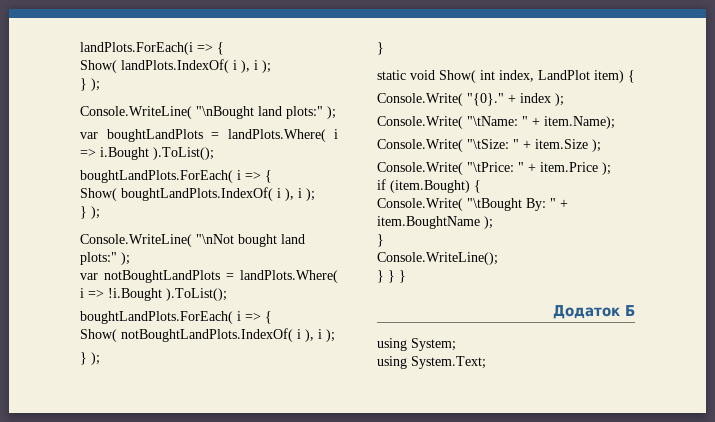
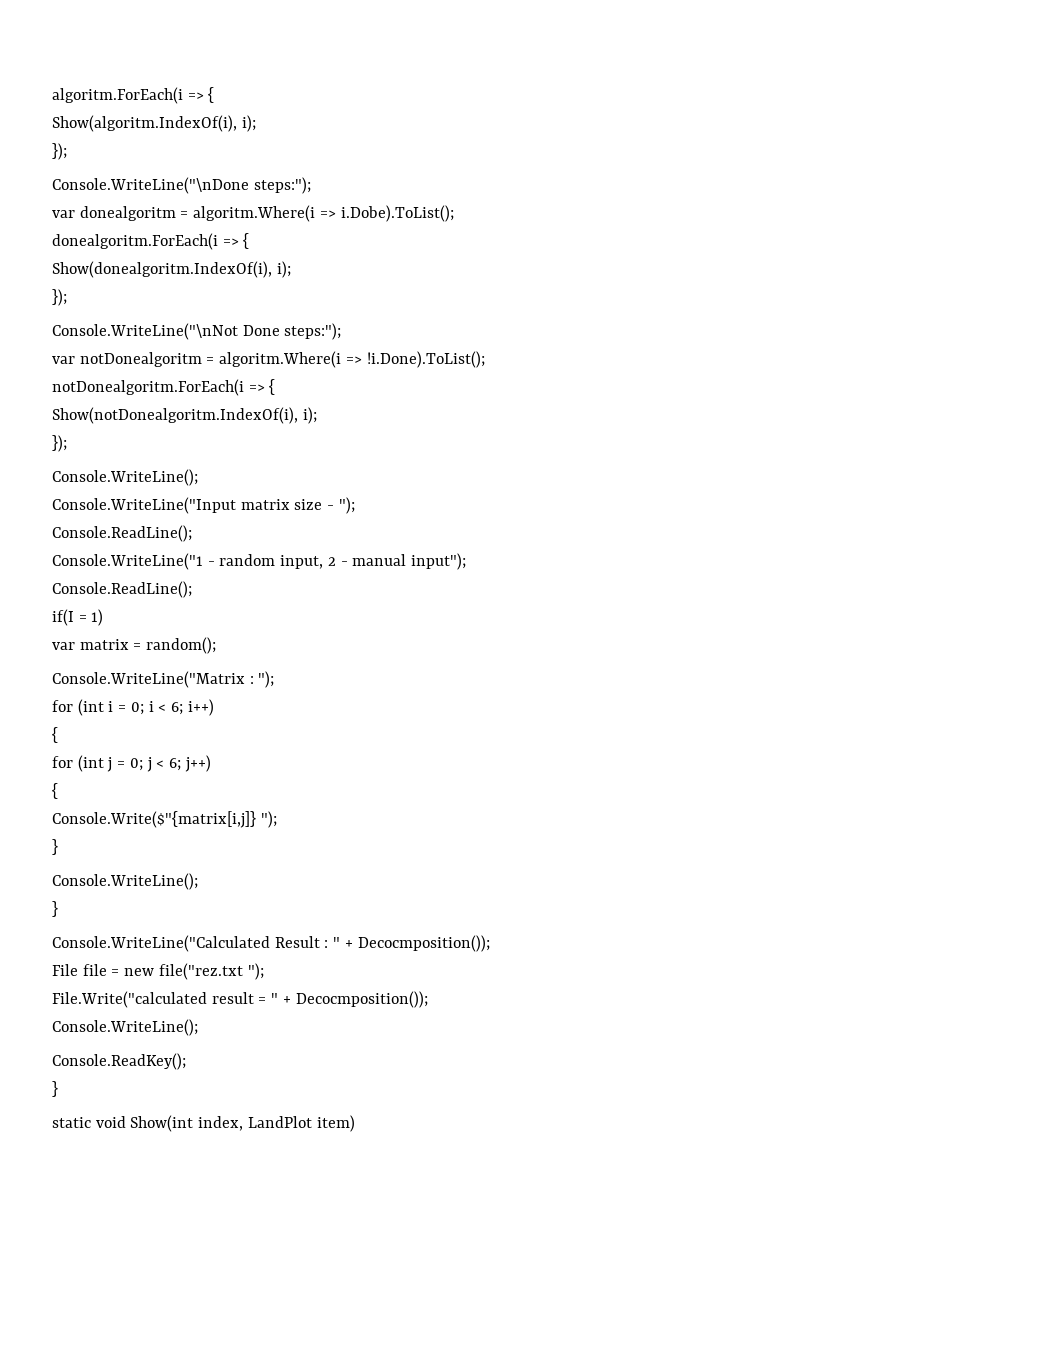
- landPlots.ForEach(i => {
- Show( landPlots.IndexOf( i ), i );
- } );
- Console.WriteLine( "\nBought land plots:" );
- var boughtLandPlots = landPlots.Where( i => i.Bought ).ToList();
- boughtLandPlots.ForEach( i => {
- Show( boughtLandPlots.IndexOf( i ), i );
- } );
- Console.WriteLine( "\nNot bought land plots:" );
- var notBoughtLandPlots = landPlots.Where( i => !i.Bought ).ToList();
- boughtLandPlots.ForEach( i => {
- Show( notBoughtLandPlots.IndexOf( i ), i );
- } );
- }
- static void Show( int index, LandPlot item) {
- Console.Write( "{0}." + index );
- Console.Write( "\tName: " + item.Name);
- Console.Write( "\tSize: " + item.Size );
- Console.Write( "\tPrice: " + item.Price );
- if (item.Bought) {
- Console.Write( "\tBought By: " + item.BoughtName );
+ algoritm.ForEach(i => {
+ Show(algoritm.IndexOf(i), i);
+ });
+ Console.WriteLine("\nDone steps:");
+ var donealgoritm = algoritm.Where(i => i.Dobe).ToList();
+ donealgoritm.ForEach(i => {
+ Show(donealgoritm.IndexOf(i), i);
+ });
+ Console.WriteLine("\nNot Done steps:");
+ var notDonealgoritm = algoritm.Where(i => !i.Done).ToList();
+ notDonealgoritm.ForEach(i => {
+ Show(notDonealgoritm.IndexOf(i), i);
+ });
+ Console.WriteLine();
+ Console.WriteLine("Input matrix size - ");
+ Console.ReadLine();
+ Console.WriteLine("1 - random input, 2 - manual input");
+ Console.ReadLine();
+ if(I = 1)
+ var matrix = random();
+ Console.WriteLine("Matrix : ");
+ for (int i = 0; i < 6; i++)
+ {
+ for (int j = 0; j < 6; j++)
+ {
+ Console.Write($"{matrix[i,j]} ");
  }
  Console.WriteLine();
- } } }
- Додаток Б
- using System;
- using System.Text;
+ }
+ Console.WriteLine("Calculated Result : " + Decocmposition());
+ File file = new file("rez.txt ");
+ File.Write("calculated result = " + Decocmposition());
+ Console.WriteLine();
+ Console.ReadKey();
+ }
+ static void Show(int index, LandPlot item)

